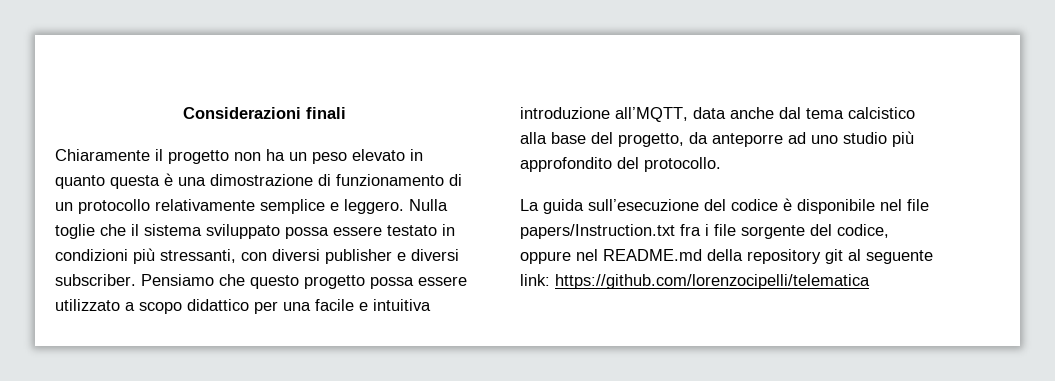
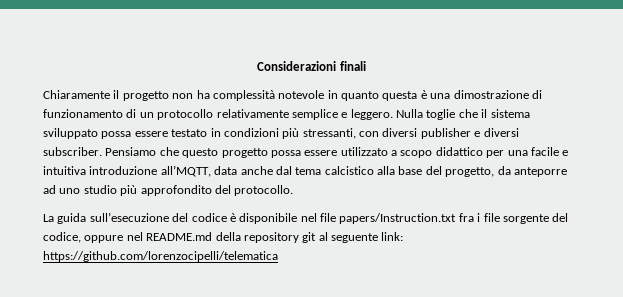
- Chiaramente il progetto non ha un peso elevato in quanto questa è una dimostrazione di funzionamento di un protocollo relativamente semplice e leggero.
+ Chiaramente il progetto non ha complessità notevole in quanto questa è una dimostrazione di funzionamento di un protocollo relativamente semplice e leggero.

